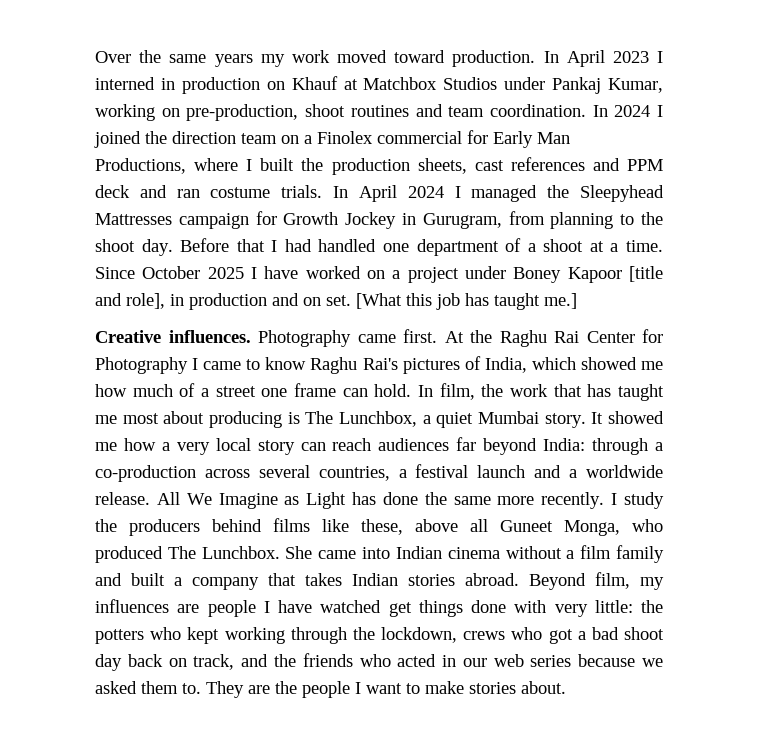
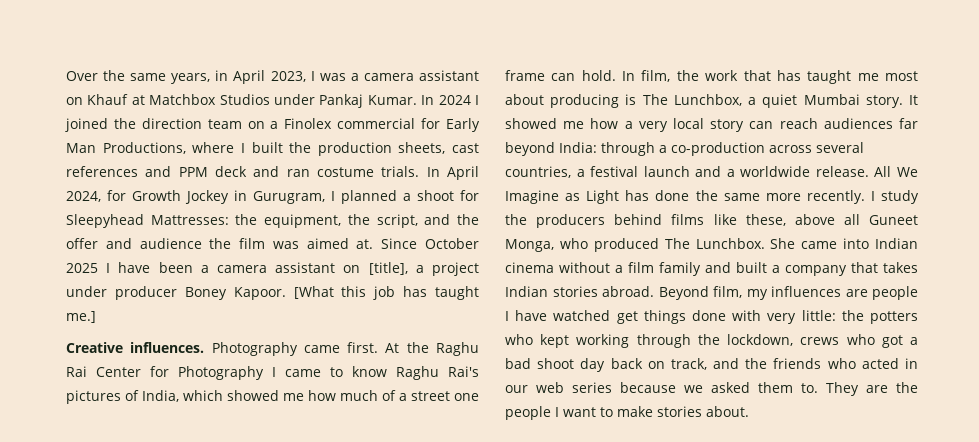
- Over the same years my work moved toward production. In April 2023 I interned in production on Khauf at Matchbox Studios under Pankaj Kumar, working on pre-production, shoot routines and team coordination.
+ Over the same years, in April 2023, I was a camera assistant on Khauf at Matchbox Studios under Pankaj Kumar.
- In April 2024 I managed the Sleepyhead Mattresses campaign for Growth Jockey in Gurugram, from planning to the shoot day. Before that I had handled one department of a shoot at a time.
+ In April 2024, for Growth Jockey in Gurugram, I planned a shoot for Sleepyhead Mattresses: the equipment, the script, and the offer and audience the film was aimed at.
- Since October 2025 I have worked on a project under Boney Kapoor [title and role], in production and on set.
+ Since October 2025 I have been a camera assistant on [title], a project under producer Boney Kapoor.

